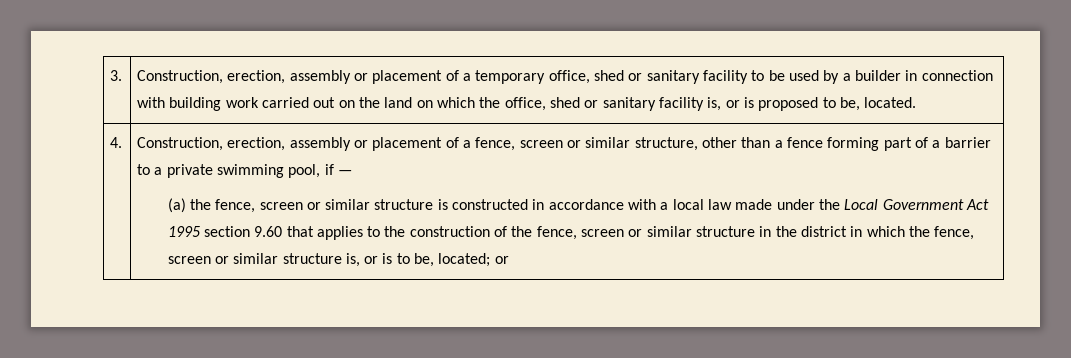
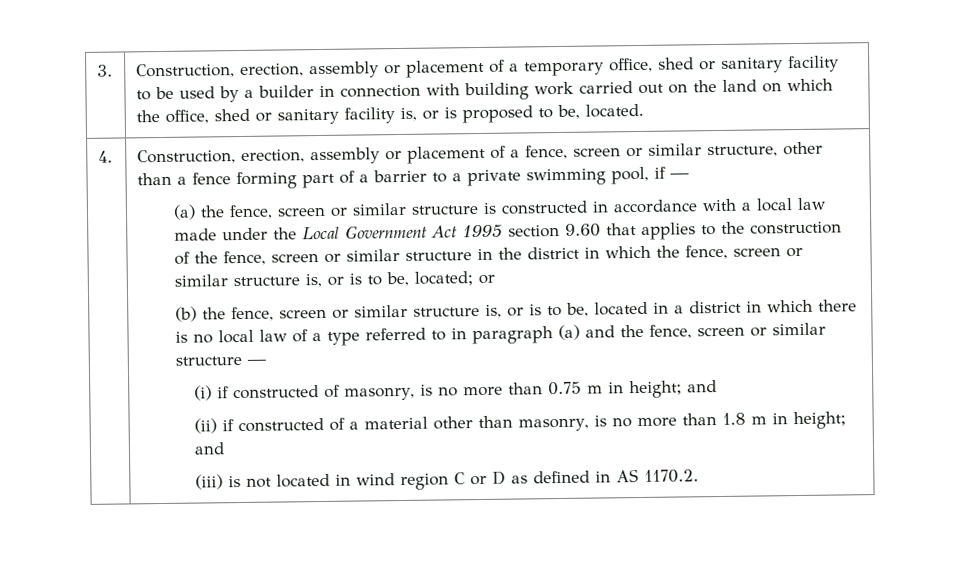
+ (b) the fence, screen or similar structure is, or is to be, located in a district in which there is no local law of a type referred to in paragraph (a) and the fence, screen or similar structure —
+ (i) if constructed of masonry, is no more than 0.75 m in height; and
+ (ii) if constructed of a material other than masonry, is no more than 1.8 m in height; and
+ (iii) is not located in wind region C or D as defined in AS 1170.2.

